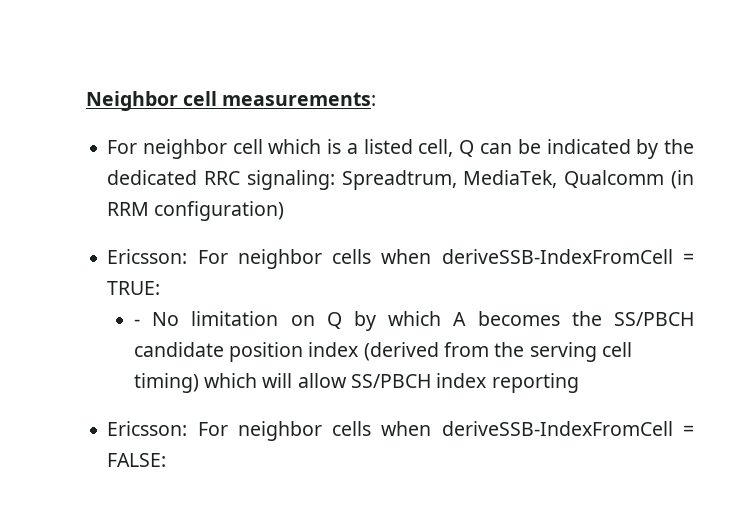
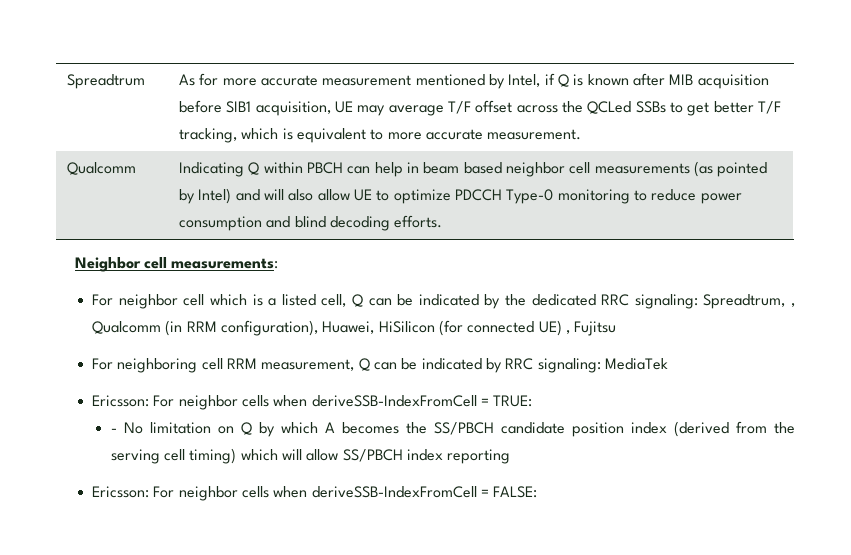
+ Spreadtrum | As for more accurate measurement mentioned by Intel, if Q is known after MIB acquisition before SIB1 acquisition, UE may average T/F offset across the QCLed SSBs to get better T/F tracking, which is equivalent to more accurate measurement.
+ Qualcomm | Indicating Q within PBCH can help in beam based neighbor cell measurements (as pointed by Intel) and will also allow UE to optimize PDCCH Type-0 monitoring to reduce power consumption and blind decoding efforts.
- For neighbor cell which is a listed cell, Q can be indicated by the dedicated RRC signaling: Spreadtrum, MediaTek, Qualcomm (in RRM configuration)
+ For neighbor cell which is a listed cell, Q can be indicated by the dedicated RRC signaling: Spreadtrum, , Qualcomm (in RRM configuration), Huawei, HiSilicon (for connected UE) , Fujitsu
+ For neighboring cell RRM measurement, Q can be indicated by RRC signaling: MediaTek

